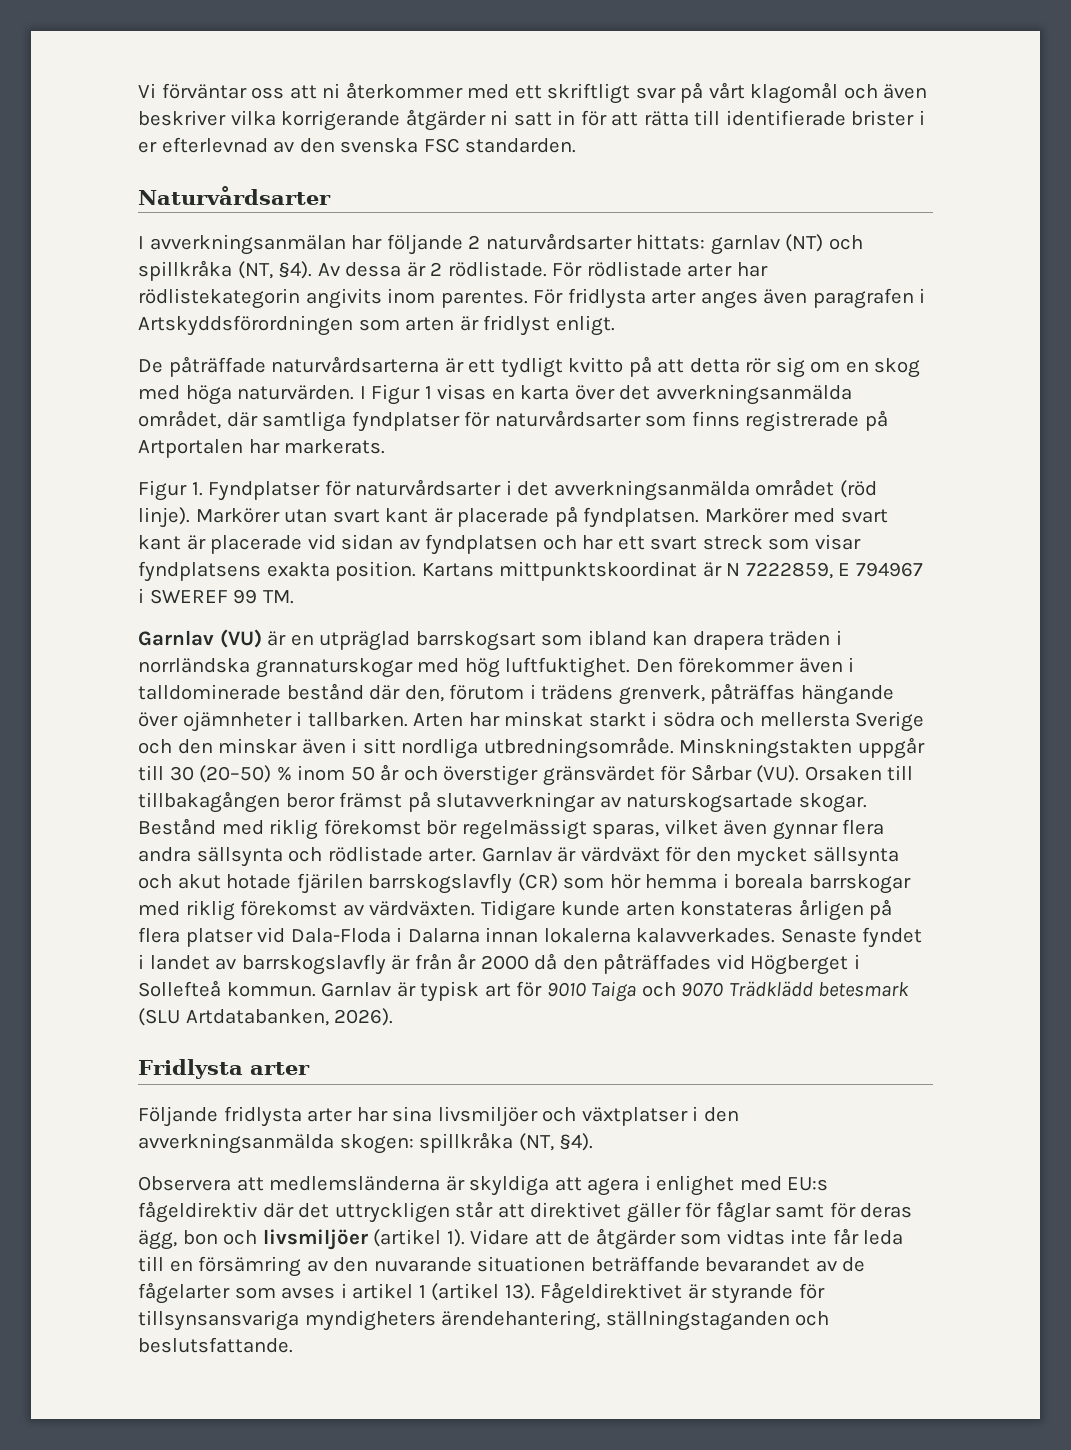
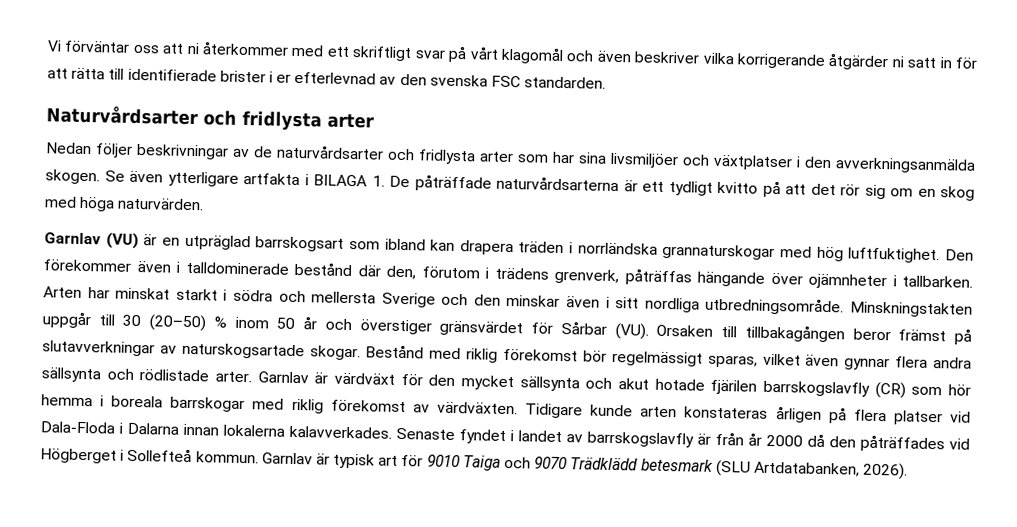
- Naturvårdsarter
- I avverkningsanmälan har följande 2 naturvårdsarter hittats: garnlav (NT) och spillkråka (NT, §4). Av dessa är 2 rödlistade. För rödlistade arter har rödlistekategorin angivits inom parentes. För fridlysta arter anges även paragrafen i Artskyddsförordningen som arten är fridlyst enligt.
- De påträffade naturvårdsarterna är ett tydligt kvitto på att detta rör sig om en skog med höga naturvärden. I Figur 1 visas en karta över det avverkningsanmälda området, där samtliga fyndplatser för naturvårdsarter som finns registrerade på Artportalen har markerats.
- Figur 1. Fyndplatser för naturvårdsarter i det avverkningsanmälda området (röd linje). Markörer utan svart kant är placerade på fyndplatsen. Markörer med svart kant är placerade vid sidan av fyndplatsen och har ett svart streck som visar fyndplatsens exakta position. Kartans mittpunktskoordinat är N 7222859, E 794967 i SWEREF 99 TM.
+ Naturvårdsarter och fridlysta arter
+ Nedan följer beskrivningar av de naturvårdsarter och fridlysta arter som har sina livsmiljöer och växtplatser i den avverkningsanmälda skogen. Se även ytterligare artfakta i BILAGA 1. De påträffade naturvårdsarterna är ett tydligt kvitto på att det rör sig om en skog med höga naturvärden.
- Fridlysta arter
- Följande fridlysta arter har sina livsmiljöer och växtplatser i den avverkningsanmälda skogen: spillkråka (NT, §4).
- Observera att medlemsländerna är skyldiga att agera i enlighet med EU:s fågeldirektiv där det uttryckligen står att direktivet gäller för fåglar samt för deras ägg, bon och livsmiljöer (artikel 1). Vidare att de åtgärder som vidtas inte får leda till en försämring av den nuvarande situationen beträffande bevarandet av de fågelarter som avses i artikel 1 (artikel 13). Fågeldirektivet är styrande för tillsynsansvariga myndigheters ärendehantering, ställningstaganden och beslutsfattande.

